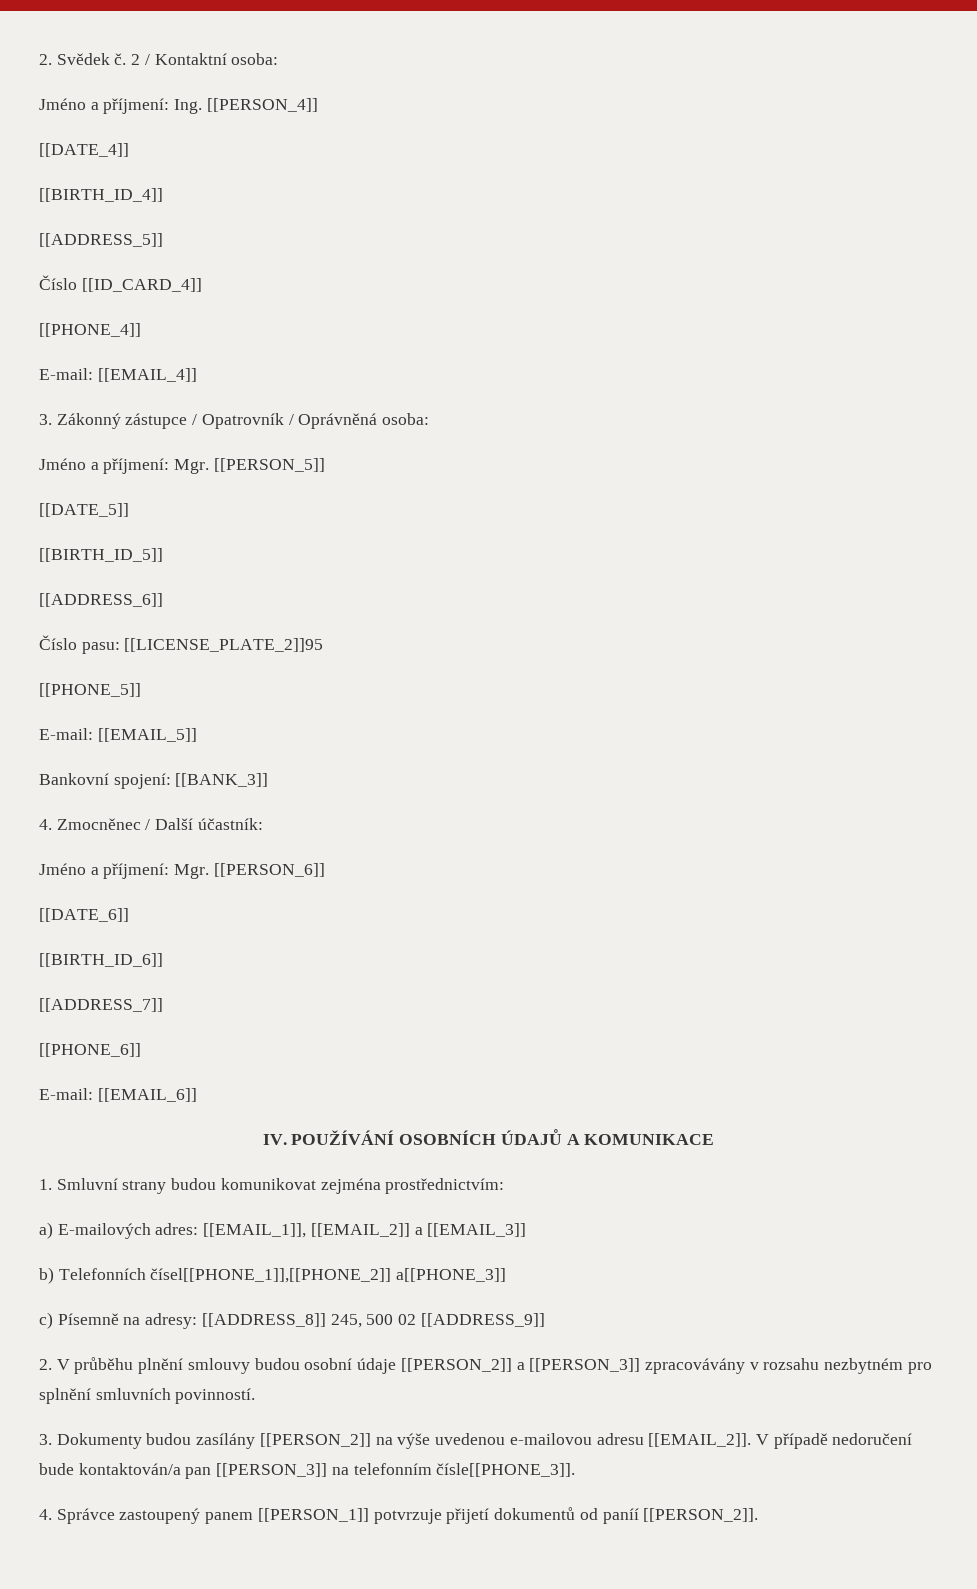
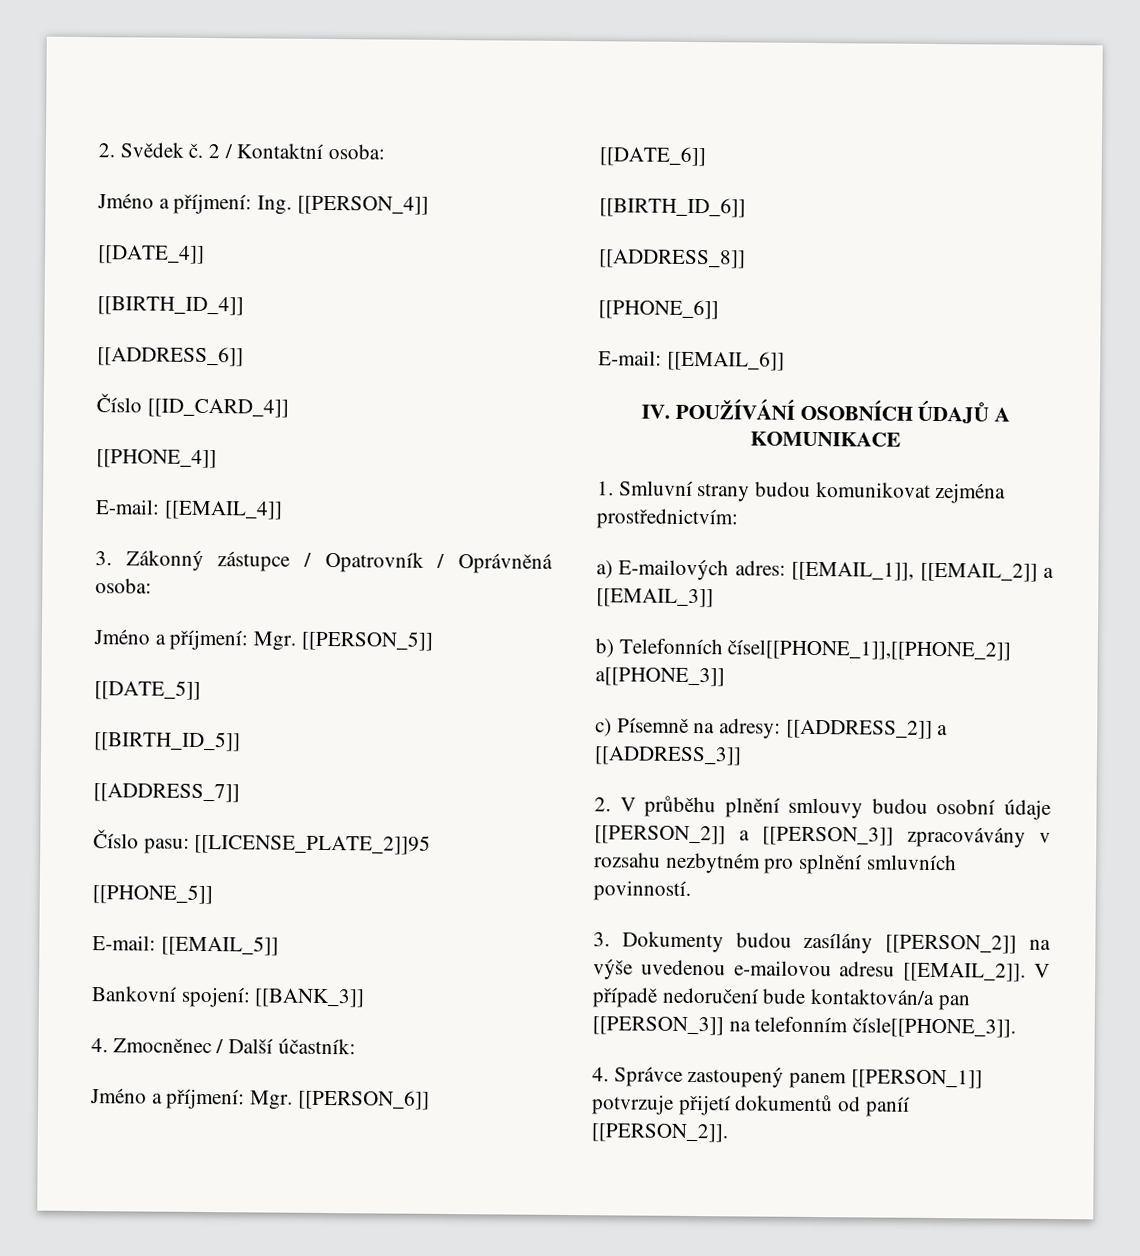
- [[ADDRESS_5]]
+ [[ADDRESS_6]]
- [[ADDRESS_6]]
+ [[ADDRESS_7]]
- [[ADDRESS_7]]
+ [[ADDRESS_8]]
- c) Písemně na adresy: [[ADDRESS_8]] 245, 500 02 [[ADDRESS_9]]
+ c) Písemně na adresy: [[ADDRESS_2]] a [[ADDRESS_3]]

